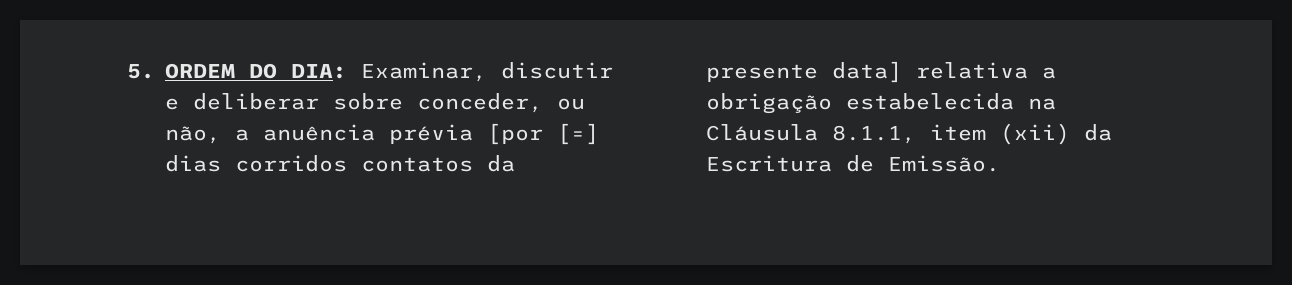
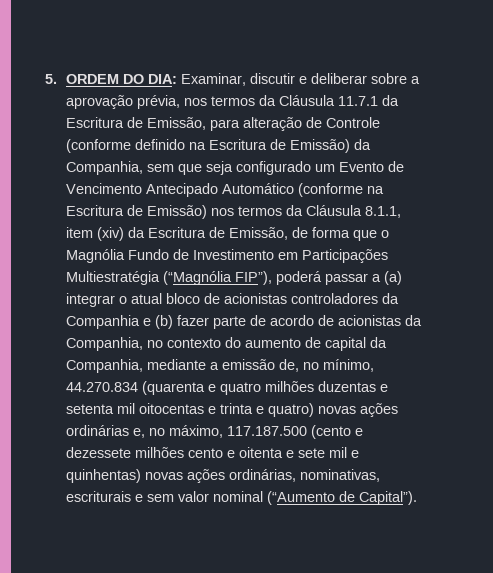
- 5. ORDEM DO DIA: Examinar, discutir e deliberar sobre conceder, ou não, a anuência prévia [por [=] dias corridos contatos da presente data] relativa a obrigação estabelecida na Cláusula 8.1.1, item (xii) da Escritura de Emissão.
+ 5. ORDEM DO DIA: Examinar, discutir e deliberar sobre a aprovação prévia, nos termos da Cláusula 11.7.1 da Escritura de Emissão, para alteração de Controle (conforme definido na Escritura de Emissão) da Companhia, sem que seja configurado um Evento de Vencimento Antecipado Automático (conforme na Escritura de Emissão) nos termos da Cláusula 8.1.1, item (xiv) da Escritura de Emissão, de forma que o Magnólia Fundo de Investimento em Participações Multiestratégia (“Magnólia FIP”), poderá passar a (a) integrar o atual bloco de acionistas controladores da Companhia e (b) fazer parte de acordo de acionistas da Companhia, no contexto do aumento de capital da Companhia, mediante a emissão de, no mínimo, 44.270.834 (quarenta e quatro milhões duzentas e setenta mil oitocentas e trinta e quatro) novas ações ordinárias e, no máximo, 117.187.500 (cento e dezessete milhões cento e oitenta e sete mil e quinhentas) novas ações ordinárias, nominativas, escriturais e sem valor nominal (“Aumento de Capital”).

